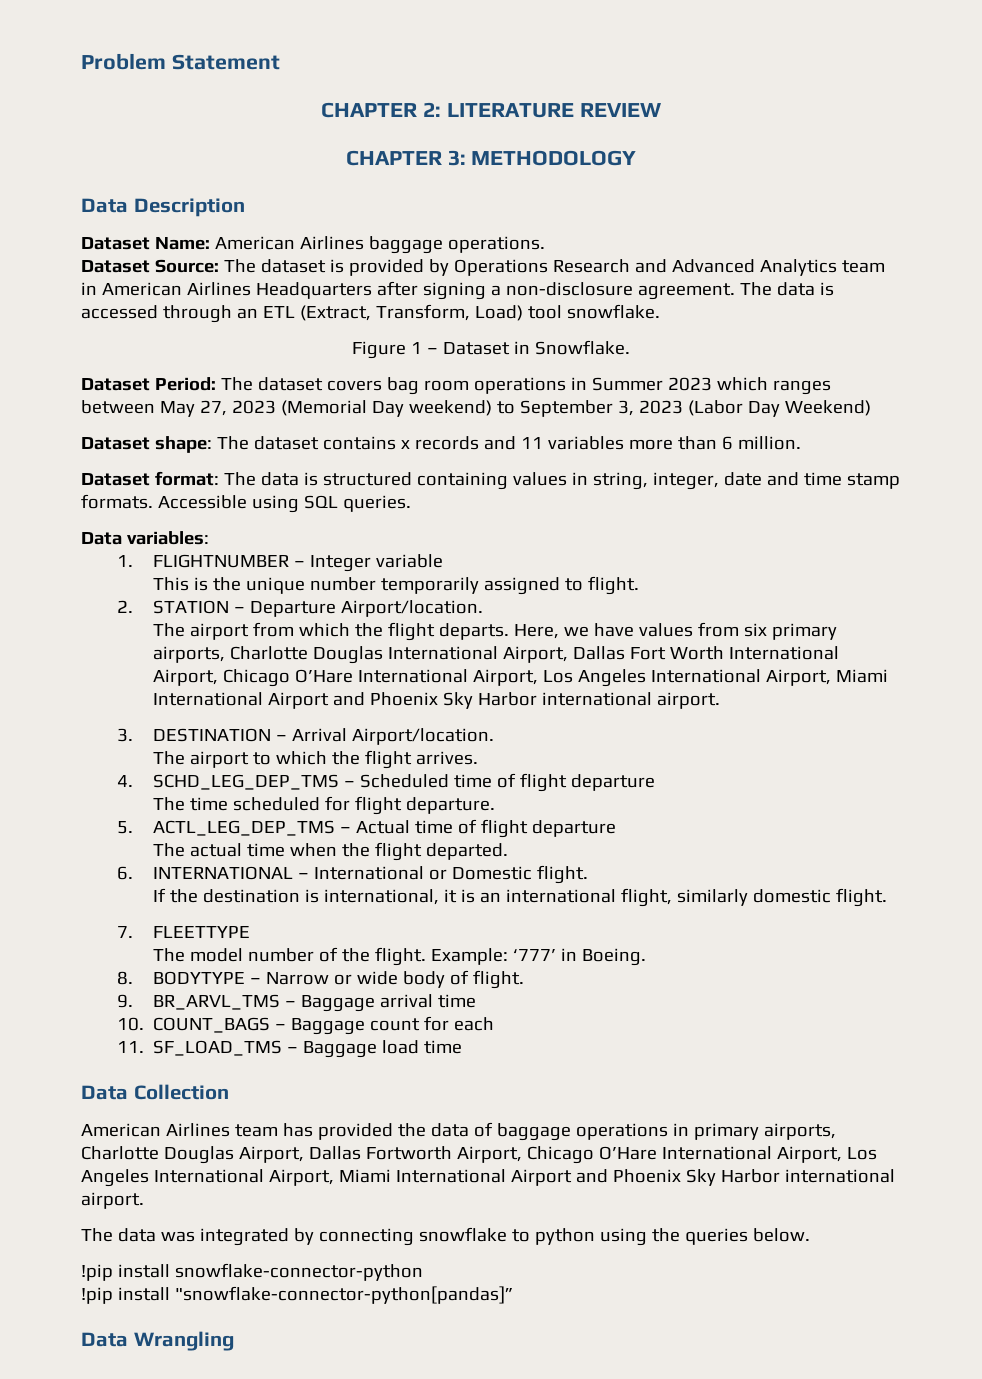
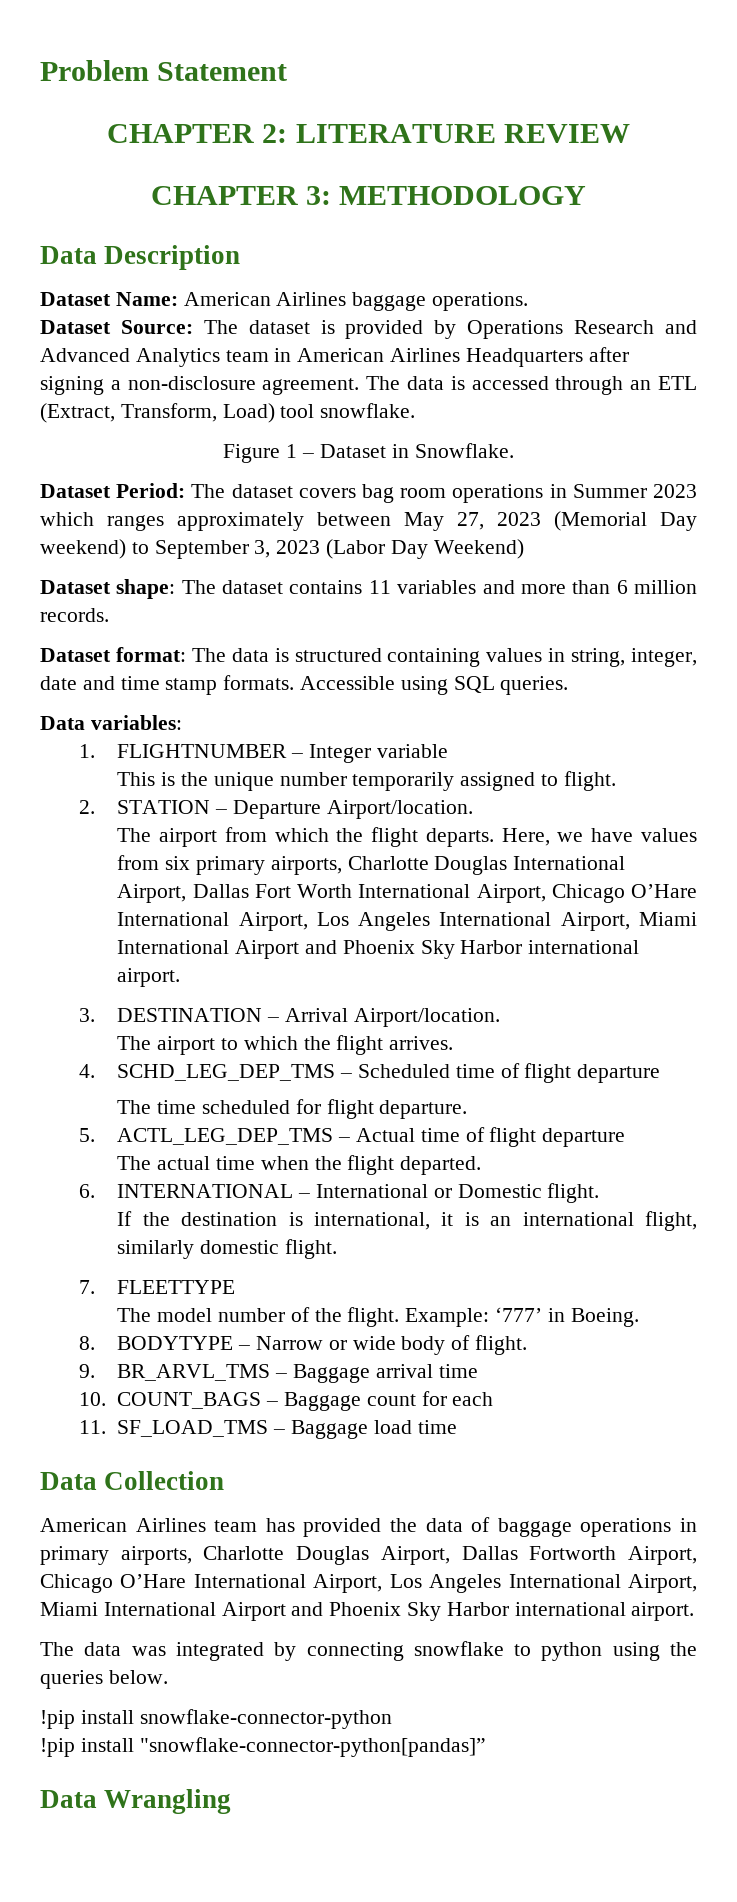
- Dataset Period: The dataset covers bag room operations in Summer 2023 which ranges between May 27, 2023 (Memorial Day weekend) to September 3, 2023 (Labor Day Weekend)
+ Dataset Period: The dataset covers bag room operations in Summer 2023 which ranges approximately between May 27, 2023 (Memorial Day weekend) to September 3, 2023 (Labor Day Weekend)
- Dataset shape: The dataset contains x records and 11 variables more than 6 million.
+ Dataset shape: The dataset contains 11 variables and more than 6 million records.

